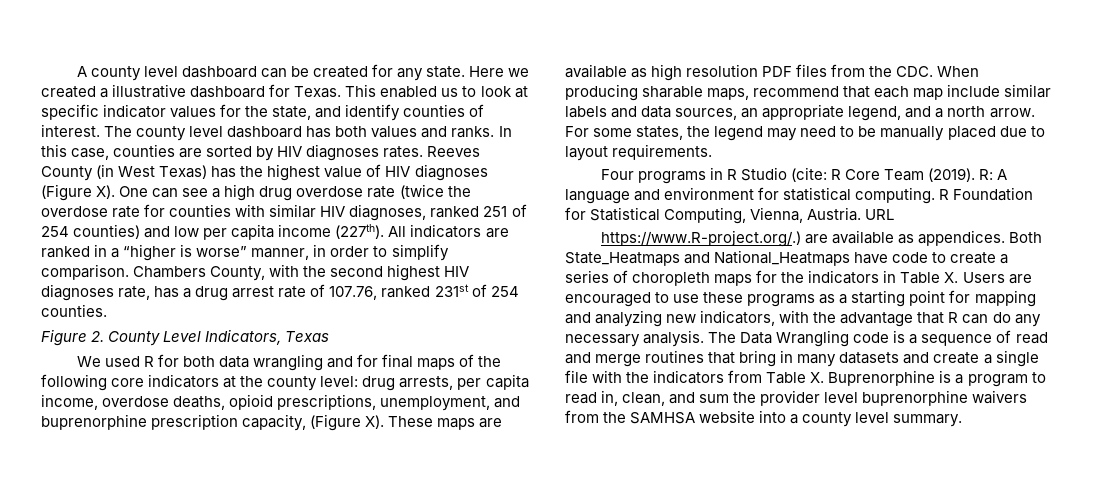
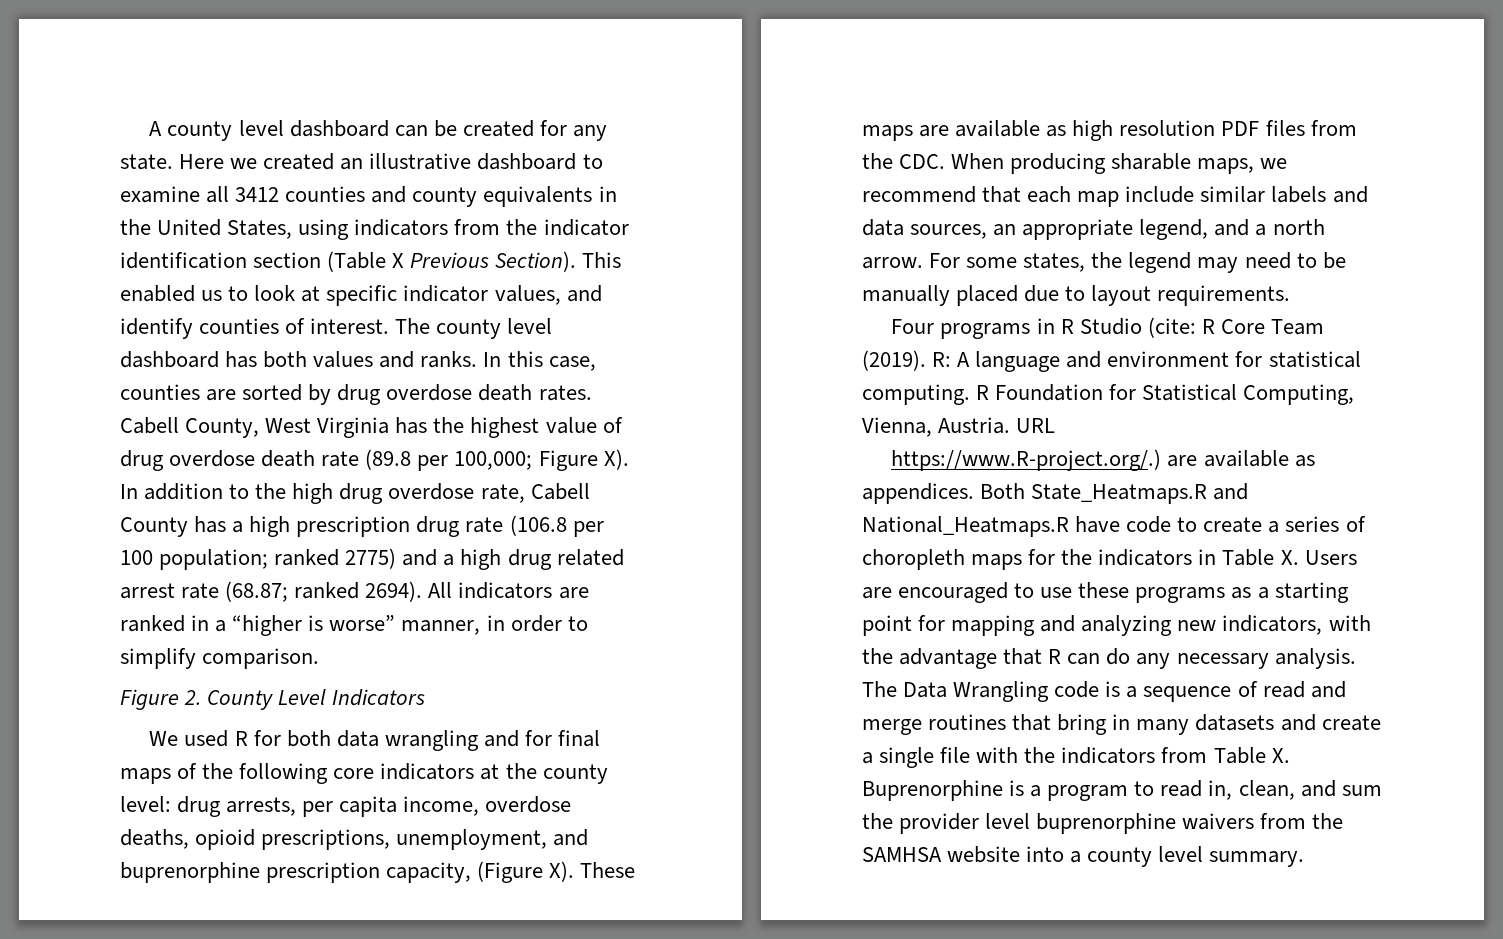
- Here we created a illustrative dashboard for Texas.
+ Here we created an illustrative dashboard to examine all 3412 counties and county equivalents in the United States, using indicators from the indicator identification section (Table X Previous Section).
- This enabled us to look at specific indicator values for the state, and identify counties of interest.
+ This enabled us to look at specific indicator values, and identify counties of interest.
- In this case, counties are sorted by HIV diagnoses rates. Reeves County (in West Texas) has the highest value of HIV diagnoses (Figure X). One can see a high drug overdose rate (twice the overdose rate for counties with similar HIV diagnoses, ranked 251 of 254 counties) and low per capita income (227th).
+ In this case, counties are sorted by drug overdose death rates. Cabell County, West Virginia has the highest value of drug overdose death rate (89.8 per 100,000; Figure X). In addition to the high drug overdose rate, Cabell County has a high prescription drug rate (106.8 per 100 population; ranked 2775) and a high drug related arrest rate (68.87; ranked 2694).
- Chambers County, with the second highest HIV diagnoses rate, has a drug arrest rate of 107.76, ranked 231st of 254 counties.
- Figure 2. County Level Indicators, Texas
+ Figure 2. County Level Indicators
- drug arrests, per capita income, overdose deaths, opioid prescriptions, unemployment, and buprenorphine prescription capacity, (Figure X). These maps are available as high resolution PDF files from the CDC. When producing sharable maps, recommend that each map include similar labels and data sources, an appropriate legend, and a north arrow.
+ drug arrests, per capita income, overdose deaths, opioid prescriptions, unemployment, and buprenorphine prescription capacity, (Figure X). These maps are available as high resolution PDF files from the CDC. When producing sharable maps, we recommend that each map include similar labels and data sources, an appropriate legend, and a north arrow.
- Both State_Heatmaps and National_Heatmaps have code to create a series of choropleth maps for the indicators in Table X. Users are encouraged to use these programs as a starting point for mapping and analyzing new indicators, with the advantage that R can do any necessary analysis.
+ Both State_Heatmaps.R and National_Heatmaps.R have code to create a series of choropleth maps for the indicators in Table X. Users are encouraged to use these programs as a starting point for mapping and analyzing new indicators, with the advantage that R can do any necessary analysis.

